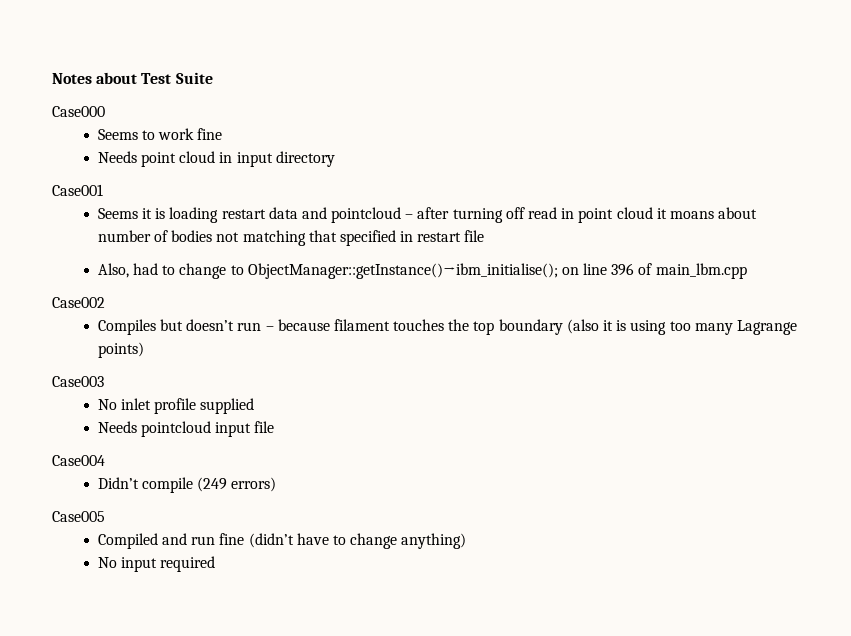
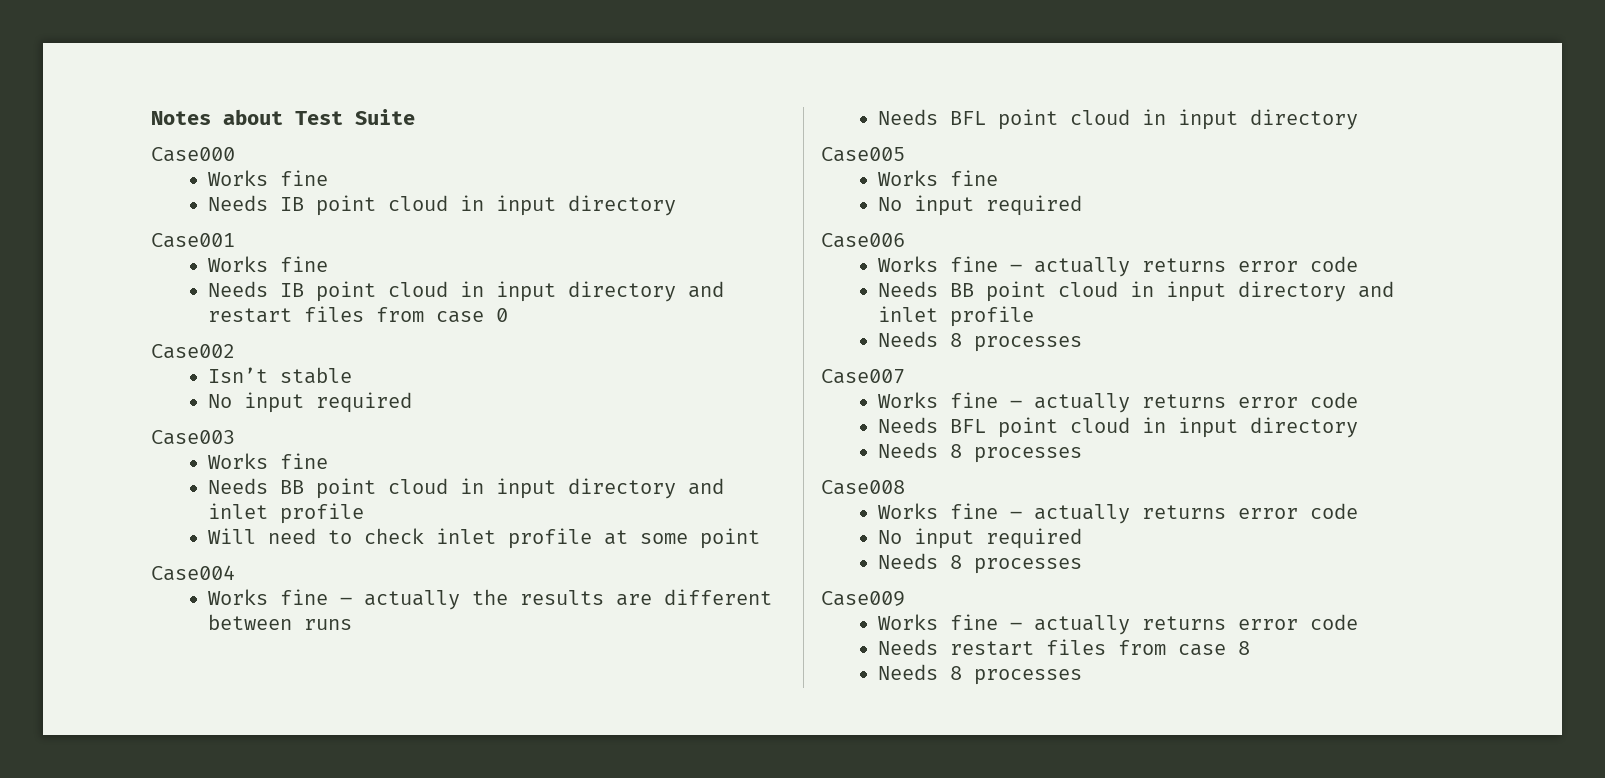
  Case000
- Seems to work fine
- Needs point cloud in input directory
+ Works fine
+ Needs IB point cloud in input directory
  Case001
- Seems it is loading restart data and pointcloud – after turning off read in point cloud it moans about number of bodies not matching that specified in restart file
- Also, had to change to ObjectManager::getInstance()→ibm_initialise(); on line 396 of main_lbm.cpp
+ Works fine
+ Needs IB point cloud in input directory and restart files from case 0
  Case002
- Compiles but doesn’t run – because filament touches the top boundary (also it is using too many Lagrange points)
+ Isn’t stable
+ No input required
  Case003
- No inlet profile supplied
- Needs pointcloud input file
+ Works fine
+ Needs BB point cloud in input directory and inlet profile
+ Will need to check inlet profile at some point
  Case004
- Didn’t compile (249 errors)
+ Works fine – actually the results are different between runs
+ Needs BFL point cloud in input directory
  Case005
- Compiled and run fine (didn’t have to change anything)
+ Works fine
  No input required
+ Case006
+ Works fine – actually returns error code
+ Needs BB point cloud in input directory and inlet profile
+ Needs 8 processes
+ Case007
+ Works fine – actually returns error code
+ Needs BFL point cloud in input directory
+ Needs 8 processes
+ Case008
+ Works fine – actually returns error code
+ No input required
+ Needs 8 processes
+ Case009
+ Works fine – actually returns error code
+ Needs restart files from case 8
+ Needs 8 processes

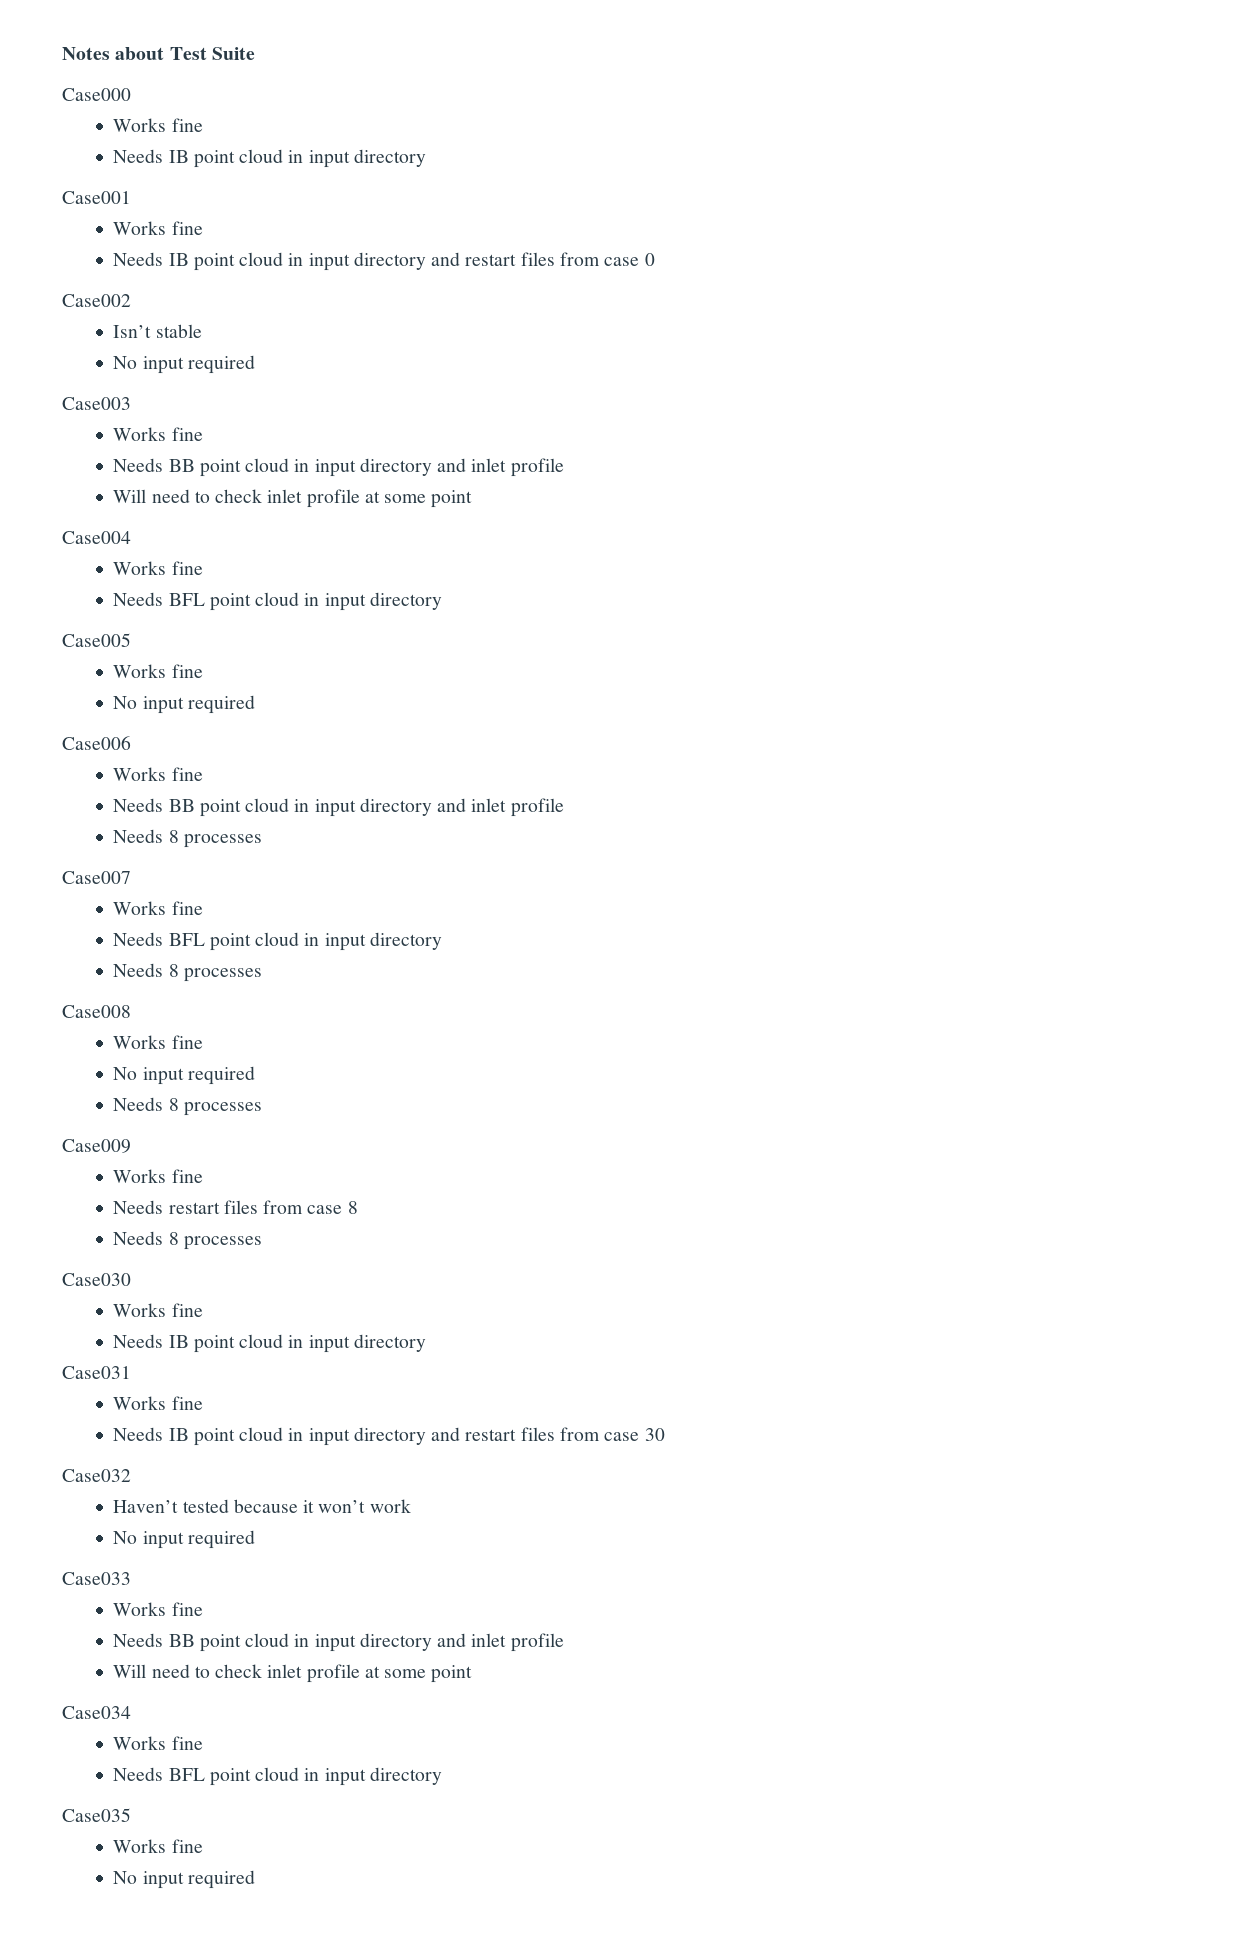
  Case004
- Works fine – actually the results are different between runs
+ Works fine
  Case006
- Works fine – actually returns error code
+ Works fine
  Case007
- Works fine – actually returns error code
+ Works fine
  Case008
- Works fine – actually returns error code
+ Works fine
  Case009
- Works fine – actually returns error code
+ Works fine
+ Case030
+ Works fine
+ Needs IB point cloud in input directory
+ Case031
+ Works fine
+ Needs IB point cloud in input directory and restart files from case 30
+ Case032
+ Haven’t tested because it won’t work
+ No input required
+ Case033
+ Works fine
+ Needs BB point cloud in input directory and inlet profile
+ Will need to check inlet profile at some point
+ Case034
+ Works fine
+ Needs BFL point cloud in input directory
+ Case035
+ Works fine
+ No input required

